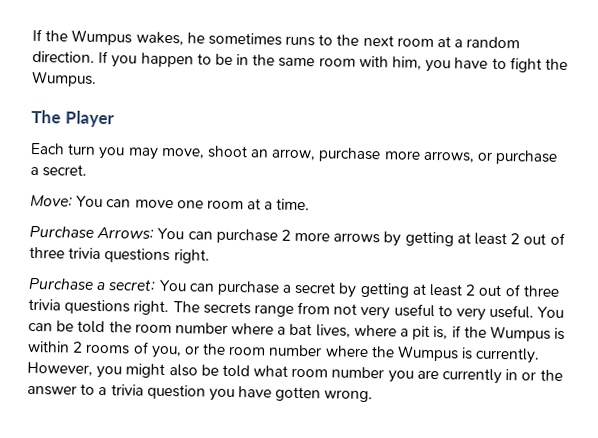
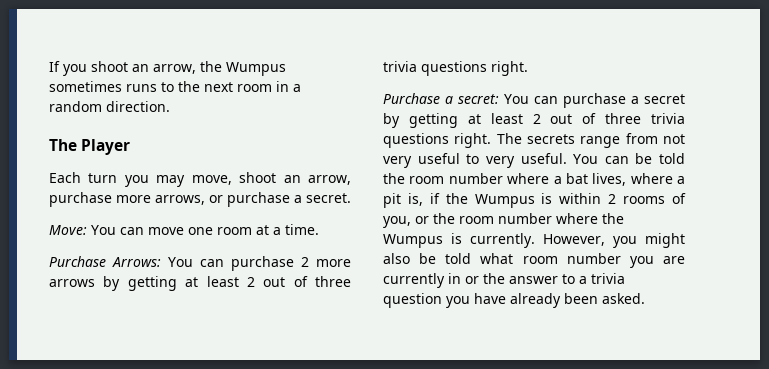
- If the Wumpus wakes, he sometimes runs to the next room at a random direction. If you happen to be in the same room with him, you have to fight the Wumpus.
+ If you shoot an arrow, the Wumpus sometimes runs to the next room in a random direction.
- However, you might also be told what room number you are currently in or the answer to a trivia question you have gotten wrong.
+ However, you might also be told what room number you are currently in or the answer to a trivia question you have already been asked.

